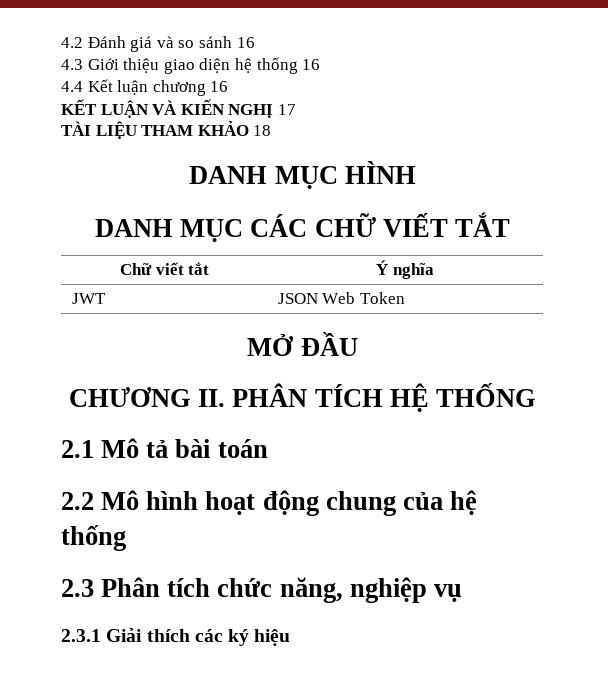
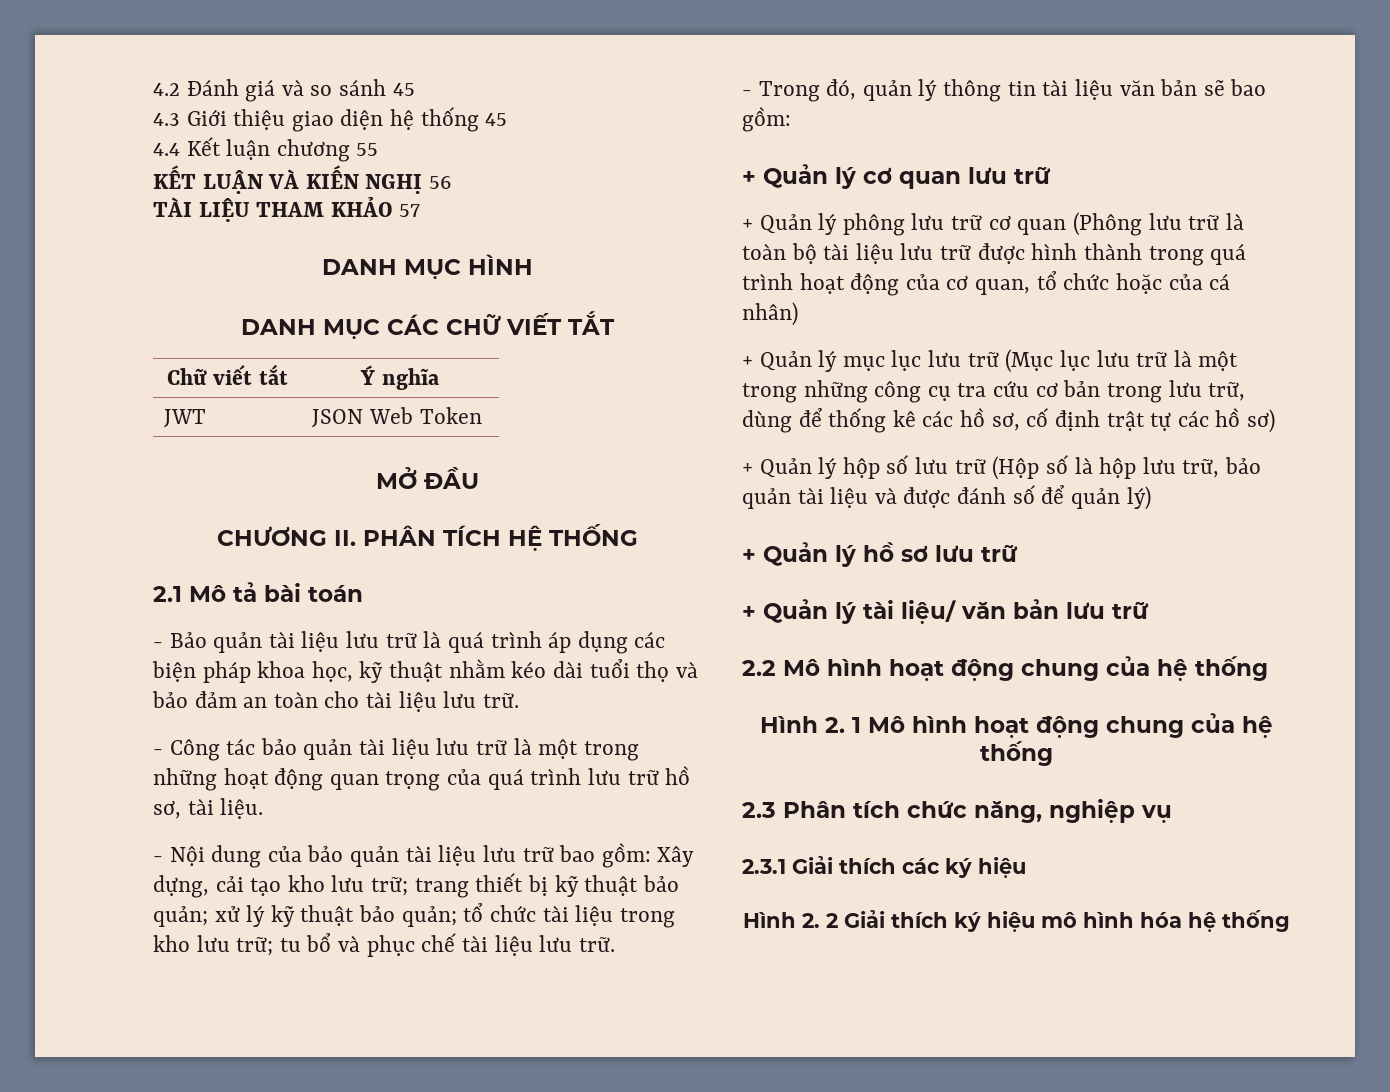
- 4.2 Đánh giá và so sánh 16
+ 4.2 Đánh giá và so sánh 45
- 4.3 Giới thiệu giao diện hệ thống 16
+ 4.3 Giới thiệu giao diện hệ thống 45
- 4.4 Kết luận chương 16
+ 4.4 Kết luận chương 55
- KẾT LUẬN VÀ KIẾN NGHỊ 17
+ KẾT LUẬN VÀ KIẾN NGHỊ 56
- TÀI LIỆU THAM KHẢO 18
+ TÀI LIỆU THAM KHẢO 57
+ - Bảo quản tài liệu lưu trữ là quá trình áp dụng các biện pháp khoa học, kỹ thuật nhằm kéo dài tuổi thọ và bảo đảm an toàn cho tài liệu lưu trữ.
+ - Công tác bảo quản tài liệu lưu trữ là một trong những hoạt động quan trọng của quá trình lưu trữ hồ sơ, tài liệu.
+ - Nội dung của bảo quản tài liệu lưu trữ bao gồm: Xây dựng, cải tạo kho lưu trữ; trang thiết bị kỹ thuật bảo quản; xử lý kỹ thuật bảo quản; tổ chức tài liệu trong kho lưu trữ; tu bổ và phục chế tài liệu lưu trữ.
+ - Trong đó, quản lý thông tin tài liệu văn bản sẽ bao gồm:
+ + Quản lý cơ quan lưu trữ
+ + Quản lý phông lưu trữ cơ quan (Phông lưu trữ là toàn bộ tài liệu lưu trữ được hình thành trong quá trình hoạt động của cơ quan, tổ chức hoặc của cá nhân)
+ + Quản lý mục lục lưu trữ (Mục lục lưu trữ là một trong những công cụ tra cứu cơ bản trong lưu trữ, dùng để thống kê các hồ sơ, cố định trật tự các hồ sơ)
+ + Quản lý hộp số lưu trữ (Hộp số là hộp lưu trữ, bảo quản tài liệu và được đánh số để quản lý)
+ + Quản lý hồ sơ lưu trữ
+ + Quản lý tài liệu/ văn bản lưu trữ
+ Hình 2. 1 Mô hình hoạt động chung của hệ thống
+ Hình 2. 2 Giải thích ký hiệu mô hình hóa hệ thống

